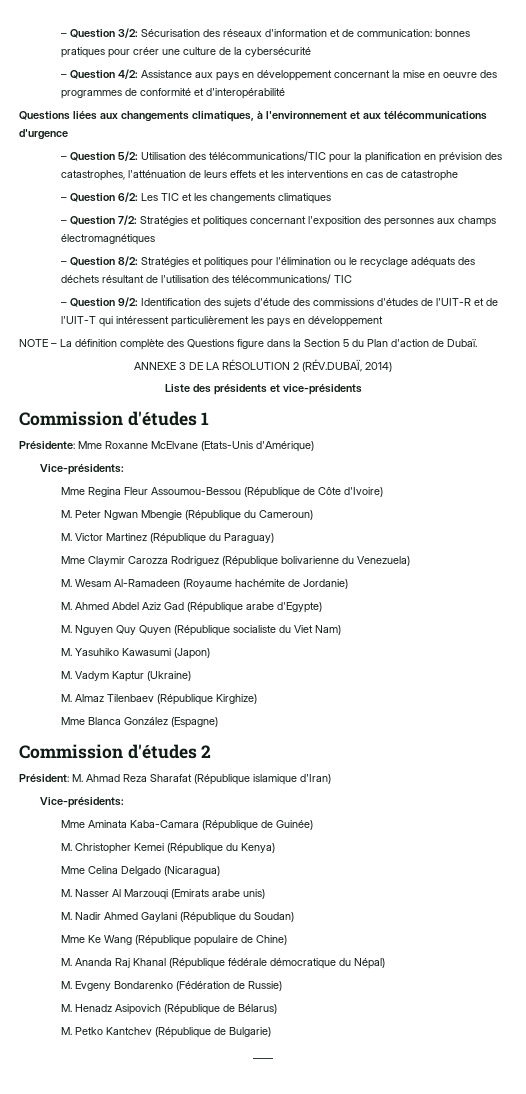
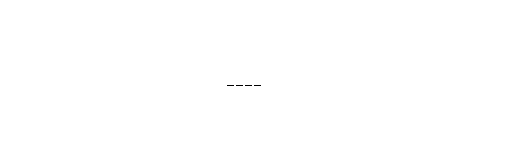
- – Question 3/2: Sécurisation des réseaux d'information et de communication: bonnes pratiques pour créer une culture de la cybersécurité
- – Question 4/2: Assistance aux pays en développement concernant la mise en oeuvre des programmes de conformité et d'interopérabilité
- Questions liées aux changements climatiques, à l'environnement et aux télécommunications d'urgence
- – Question 5/2: Utilisation des télécommunications/TIC pour la planification en prévision des catastrophes, l'atténuation de leurs effets et les interventions en cas de catastrophe
- – Question 6/2: Les TIC et les changements climatiques
- – Question 7/2: Stratégies et politiques concernant l'exposition des personnes aux champs électromagnétiques
- – Question 8/2: Stratégies et politiques pour l'élimination ou le recyclage adéquats des déchets résultant de l'utilisation des télécommunications/ TIC
- – Question 9/2: Identification des sujets d'étude des commissions d'études de l'UIT-R et de l'UIT-T qui intéressent particulièrement les pays en développement
- NOTE – La définition complète des Questions figure dans la Section 5 du Plan d'action de Dubaï.
- ANNEXE 3 DE LA RÉSOLUTION 2 (RÉV.DUBAÏ, 2014)
- Liste des présidents et vice-présidents
- Commission d'études 1
- Présidente: Mme Roxanne McElvane (Etats-Unis d'Amérique)
- Vice-présidents:
- Mme Regina Fleur Assoumou-Bessou (République de Côte d'Ivoire)
- M. Peter Ngwan Mbengie (République du Cameroun)
- M. Victor Martinez (République du Paraguay)
- Mme Claymir Carozza Rodriguez (République bolivarienne du Venezuela)
- M. Wesam Al-Ramadeen (Royaume hachémite de Jordanie)
- M. Ahmed Abdel Aziz Gad (République arabe d'Egypte)
- M. Nguyen Quy Quyen (République socialiste du Viet Nam)
- M. Yasuhiko Kawasumi (Japon)
- M. Vadym Kaptur (Ukraine)
- M. Almaz Tilenbaev (République Kirghize)
- Mme Blanca González (Espagne)
- Commission d'études 2
- Président: M. Ahmad Reza Sharafat (République islamique d'Iran)
- Vice-présidents:
- Mme Aminata Kaba-Camara (République de Guinée)
- M. Christopher Kemei (République du Kenya)
- Mme Celina Delgado (Nicaragua)
- M. Nasser Al Marzouqi (Emirats arabe unis)
- M. Nadir Ahmed Gaylani (République du Soudan)
- Mme Ke Wang (République populaire de Chine)
- M. Ananda Raj Khanal (République fédérale démocratique du Népal)
- M. Evgeny Bondarenko (Fédération de Russie)
- M. Henadz Asipovich (République de Bélarus)
- M. Petko Kantchev (République de Bulgarie)

